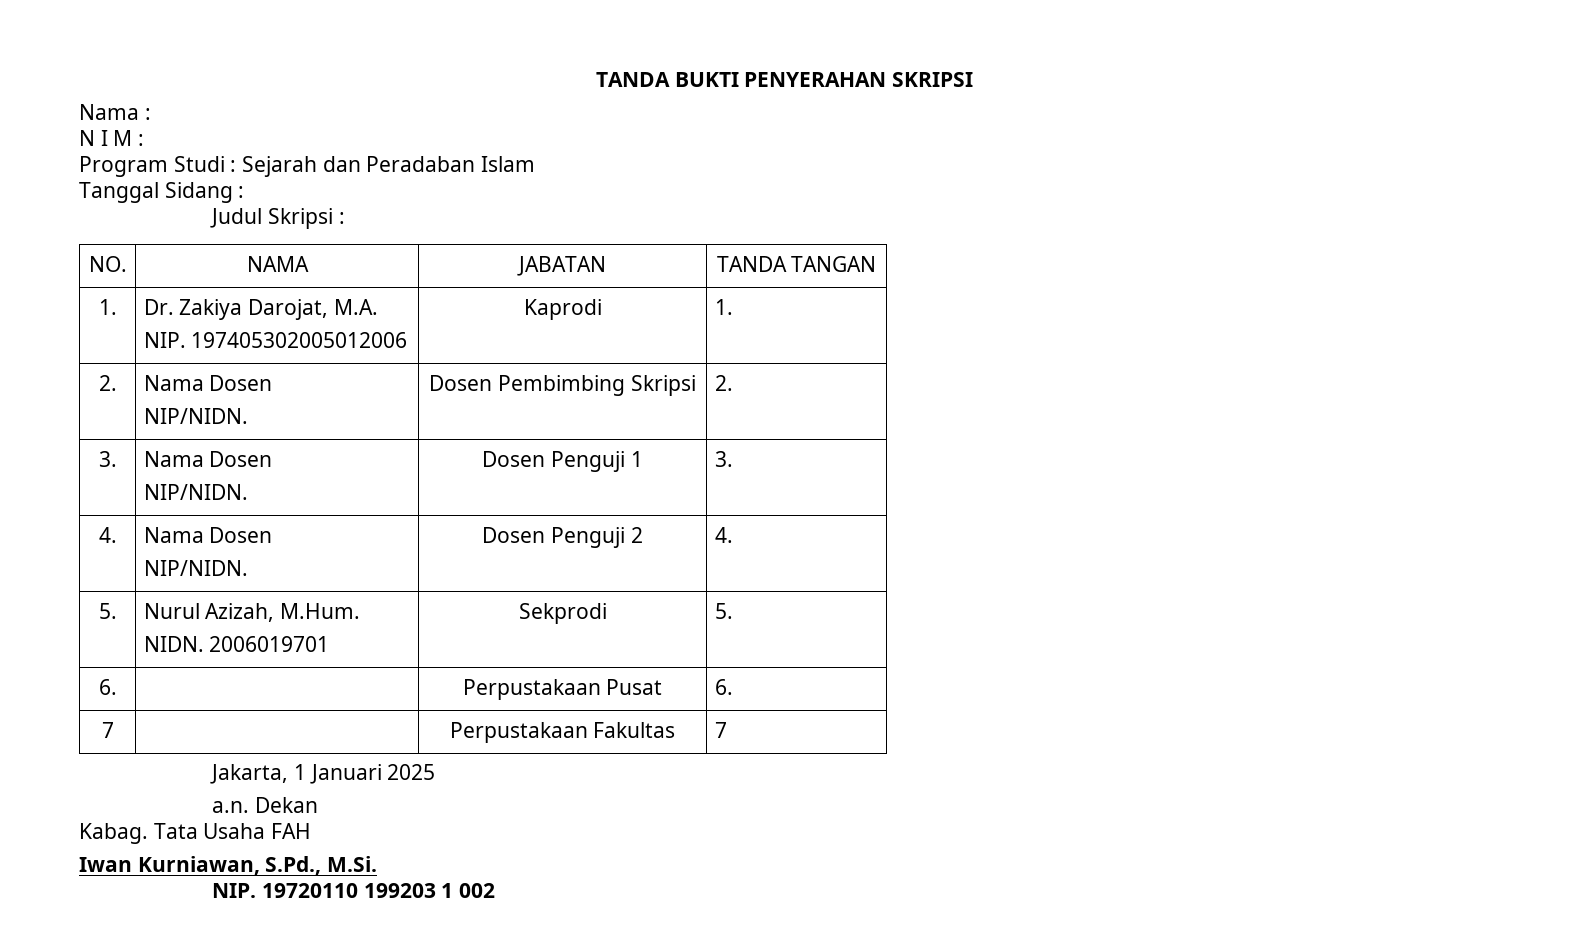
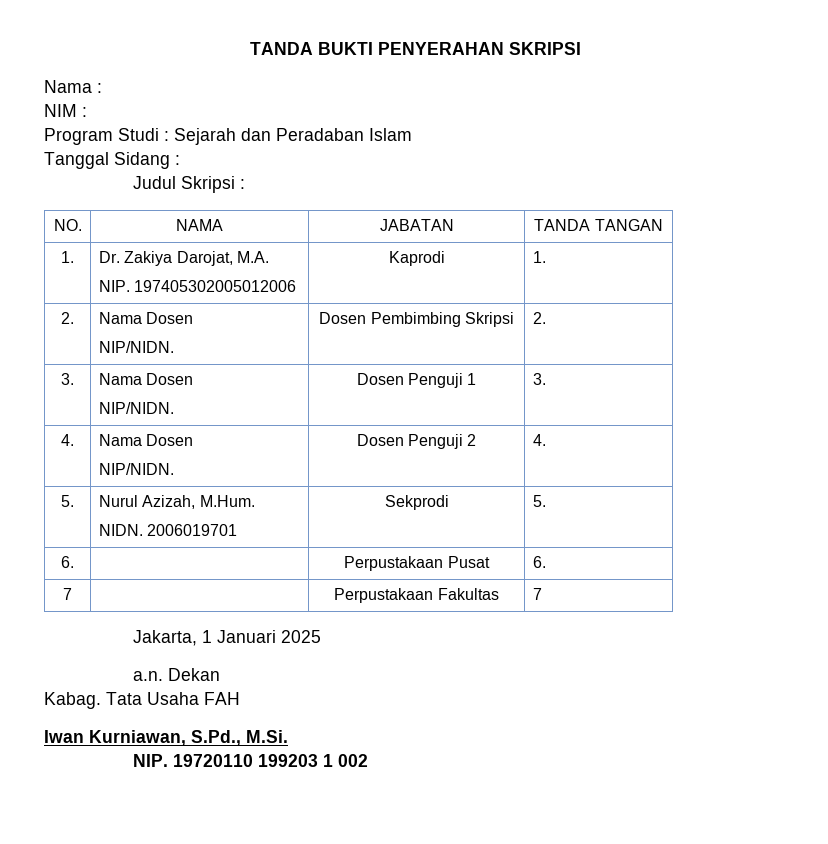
- N I M :
+ NIM :

